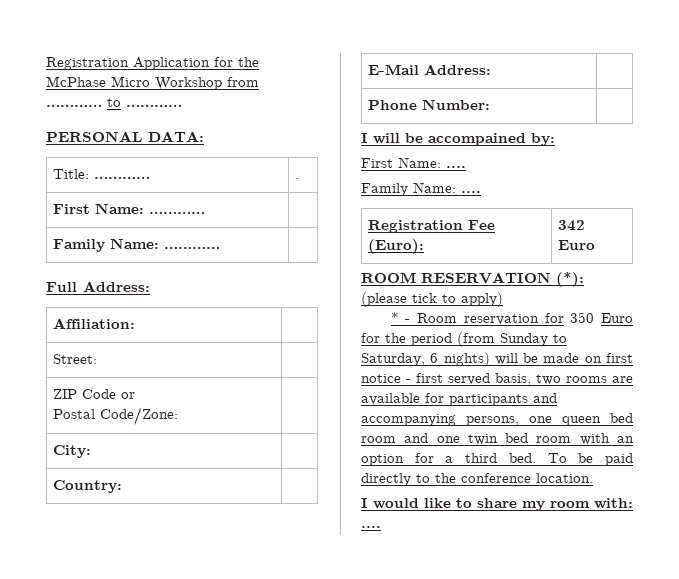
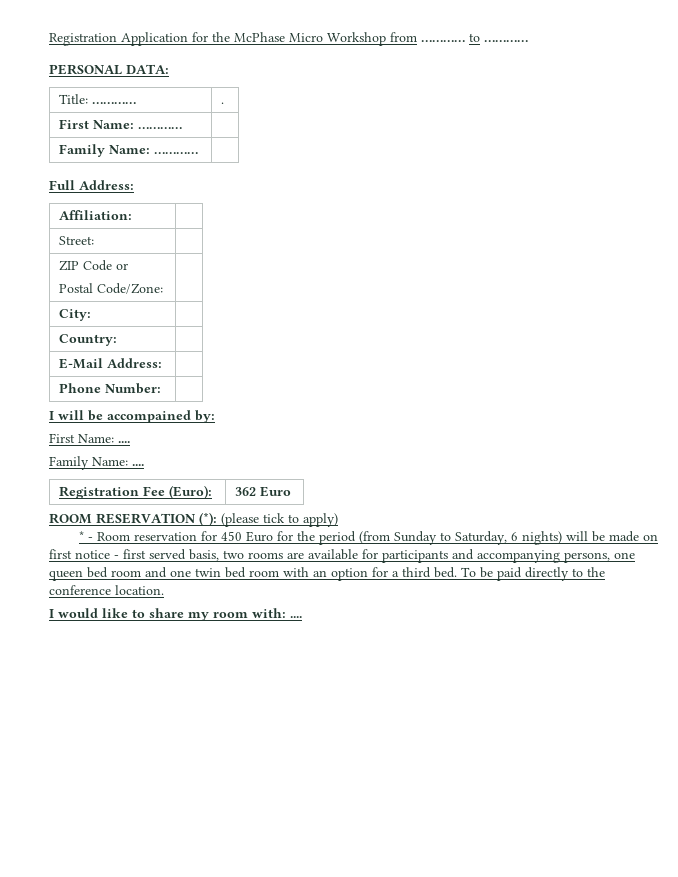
- Registration Fee (Euro): | 342 Euro
+ Registration Fee (Euro): | 362 Euro
- * - Room reservation for 350 Euro for the period (from Sunday to Saturday, 6 nights) will be made on first notice - first served basis, two rooms are available for participants and accompanying persons, one queen bed room and one twin bed room with an option for a third bed.
+ * - Room reservation for 450 Euro for the period (from Sunday to Saturday, 6 nights) will be made on first notice - first served basis, two rooms are available for participants and accompanying persons, one queen bed room and one twin bed room with an option for a third bed.

